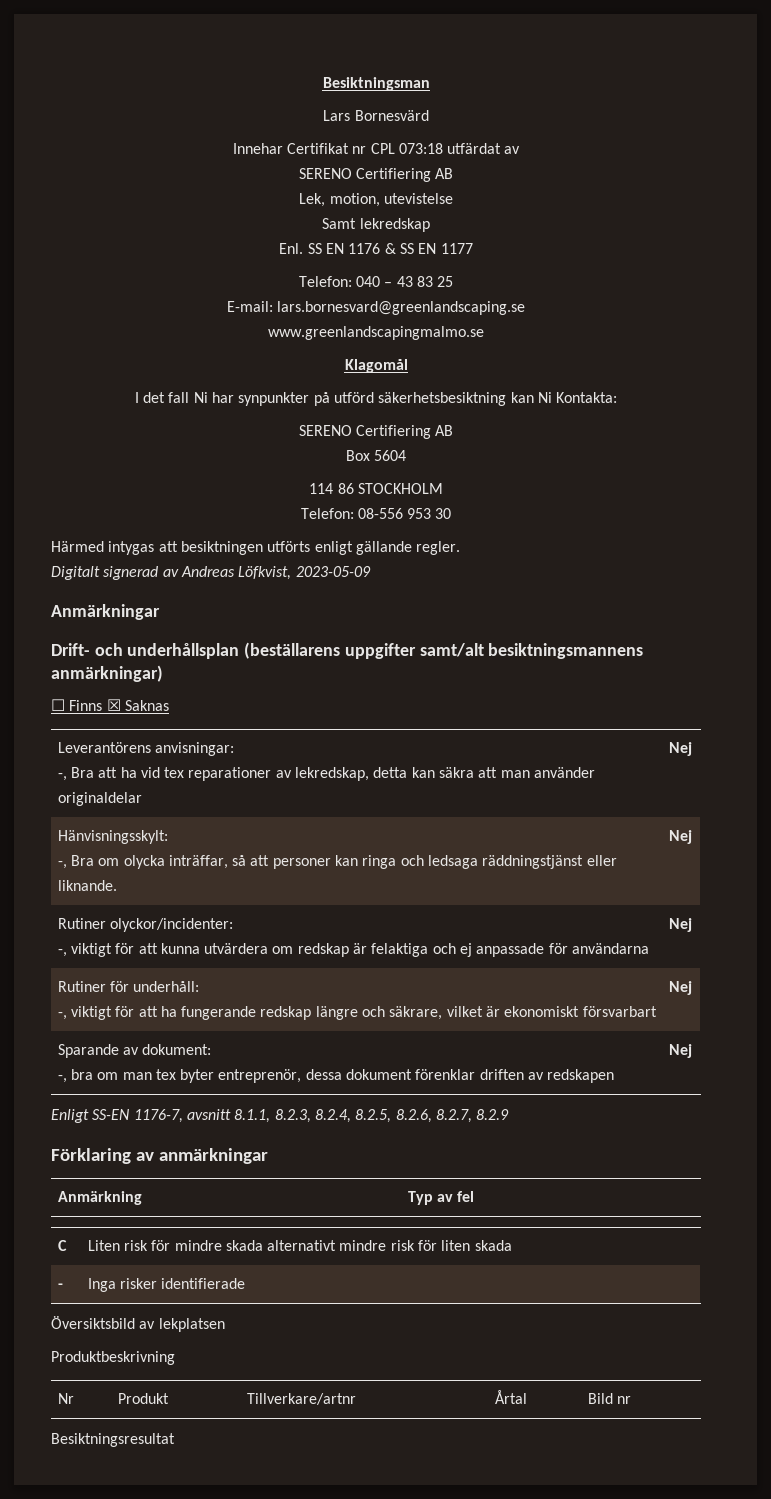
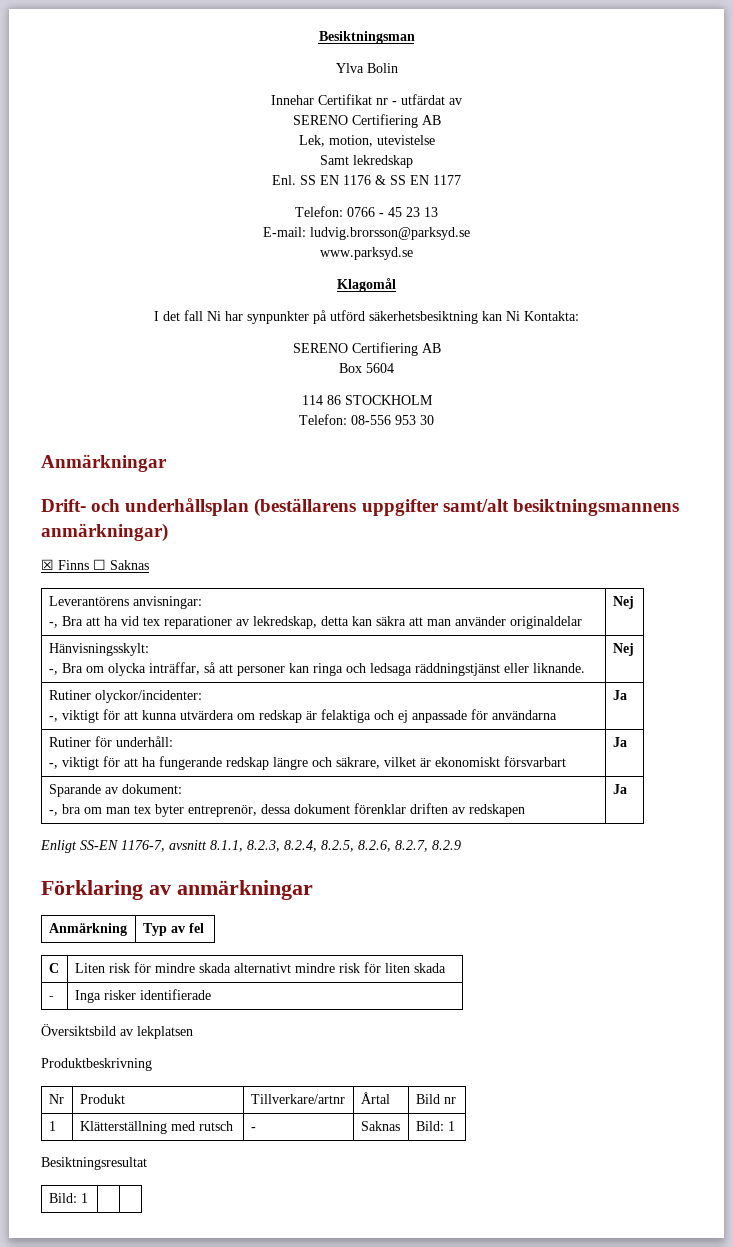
- Lars Bornesvärd
+ Ylva Bolin
- Innehar Certifikat nr CPL 073:18 utfärdat av
+ Innehar Certifikat nr - utfärdat av
- Telefon: 040 – 43 83 25
+ Telefon: 0766 - 45 23 13
- E-mail: lars.bornesvard@greenlandscaping.se
- www.greenlandscapingmalmo.se
+ E-mail: ludvig.brorsson@parksyd.se
+ www.parksyd.se
- Härmed intygas att besiktningen utförts enligt gällande regler.
- Digitalt signerad av Andreas Löfkvist, 2023-05-09
- ☐ Finns ☒ Saknas
+ ☒ Finns ☐ Saknas
  Rutiner olyckor/incidenter:
- -, viktigt för att kunna utvärdera om redskap är felaktiga och ej anpassade för användarna | Nej
+ -, viktigt för att kunna utvärdera om redskap är felaktiga och ej anpassade för användarna | Ja
  Rutiner för underhåll:
- -, viktigt för att ha fungerande redskap längre och säkrare, vilket är ekonomiskt försvarbart | Nej
+ -, viktigt för att ha fungerande redskap längre och säkrare, vilket är ekonomiskt försvarbart | Ja
  Sparande av dokument:
- -, bra om man tex byter entreprenör, dessa dokument förenklar driften av redskapen | Nej
+ -, bra om man tex byter entreprenör, dessa dokument förenklar driften av redskapen | Ja
+ 1 | Klätterställning med rutsch | - | Saknas | Bild: 1
+ Bild: 1 | |

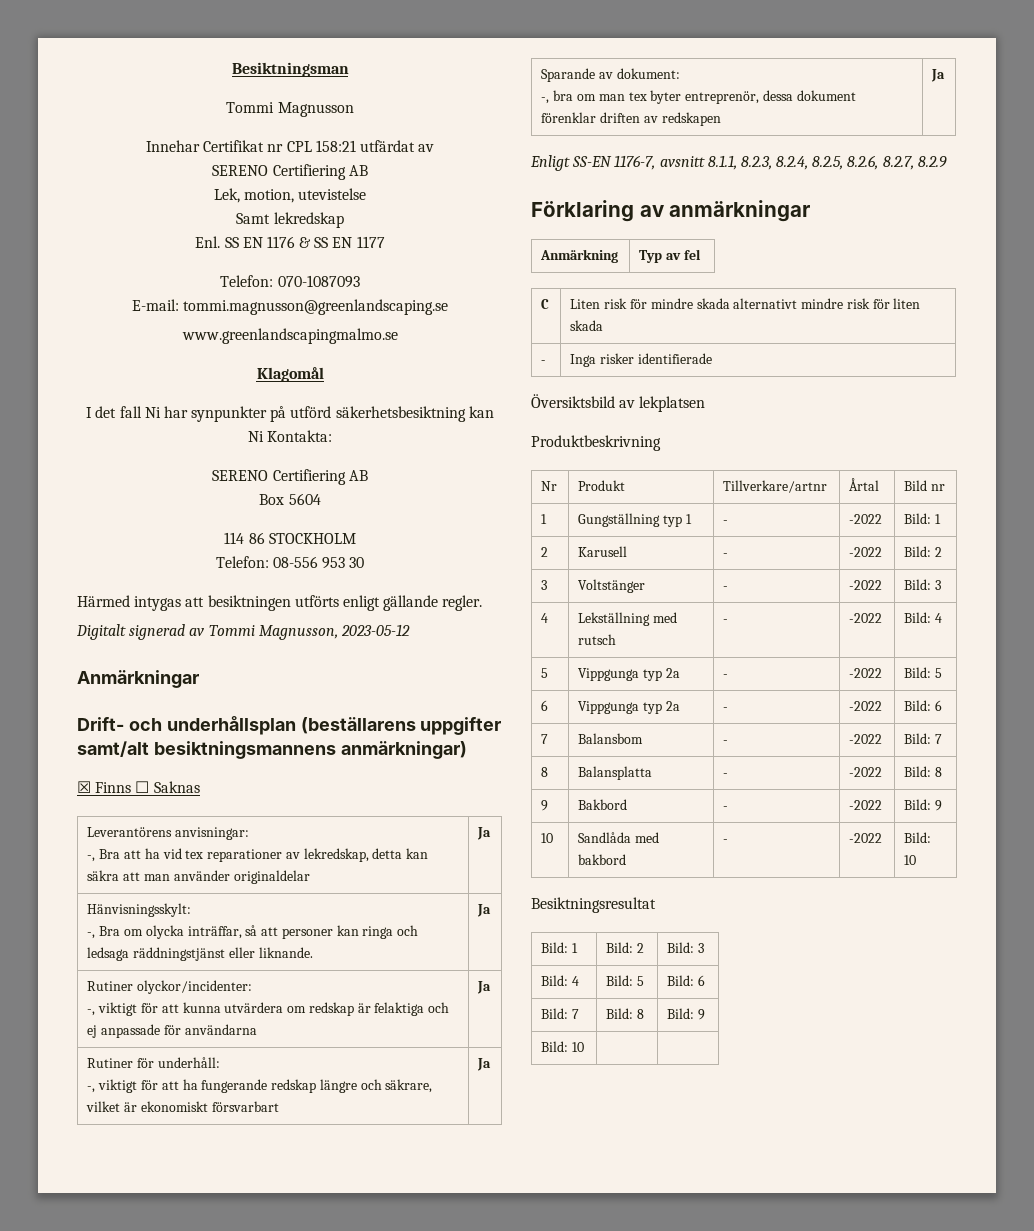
- Ylva Bolin
+ Tommi Magnusson
- Innehar Certifikat nr - utfärdat av
+ Innehar Certifikat nr CPL 158:21 utfärdat av
- Telefon: 0766 - 45 23 13
+ Telefon: 070-1087093
- E-mail: ludvig.brorsson@parksyd.se
- www.parksyd.se
+ E-mail: tommi.magnusson@greenlandscaping.se
+ www.greenlandscapingmalmo.se
+ Härmed intygas att besiktningen utförts enligt gällande regler.
+ Digitalt signerad av Tommi Magnusson, 2023-05-12
  Leverantörens anvisningar:
- -, Bra att ha vid tex reparationer av lekredskap, detta kan säkra att man använder originaldelar | Nej
+ -, Bra att ha vid tex reparationer av lekredskap, detta kan säkra att man använder originaldelar | Ja
  Hänvisningsskylt:
- -, Bra om olycka inträffar, så att personer kan ringa och ledsaga räddningstjänst eller liknande. | Nej
+ -, Bra om olycka inträffar, så att personer kan ringa och ledsaga räddningstjänst eller liknande. | Ja
- 1 | Klätterställning med rutsch | - | Saknas | Bild: 1
+ 1 | Gungställning typ 1 | - | -2022 | Bild: 1
+ 2 | Karusell | - | -2022 | Bild: 2
+ 3 | Voltstänger | - | -2022 | Bild: 3
+ 4 | Lekställning med rutsch | - | -2022 | Bild: 4
+ 5 | Vippgunga typ 2a | - | -2022 | Bild: 5
+ 6 | Vippgunga typ 2a | - | -2022 | Bild: 6
+ 7 | Balansbom | - | -2022 | Bild: 7
+ 8 | Balansplatta | - | -2022 | Bild: 8
+ 9 | Bakbord | - | -2022 | Bild: 9
+ 10 | Sandlåda med bakbord | - | -2022 | Bild: 10
  Besiktningsresultat
- Bild: 1 | |
+ Bild: 1 | Bild: 2 | Bild: 3
+ Bild: 4 | Bild: 5 | Bild: 6
+ Bild: 7 | Bild: 8 | Bild: 9
+ Bild: 10 | |

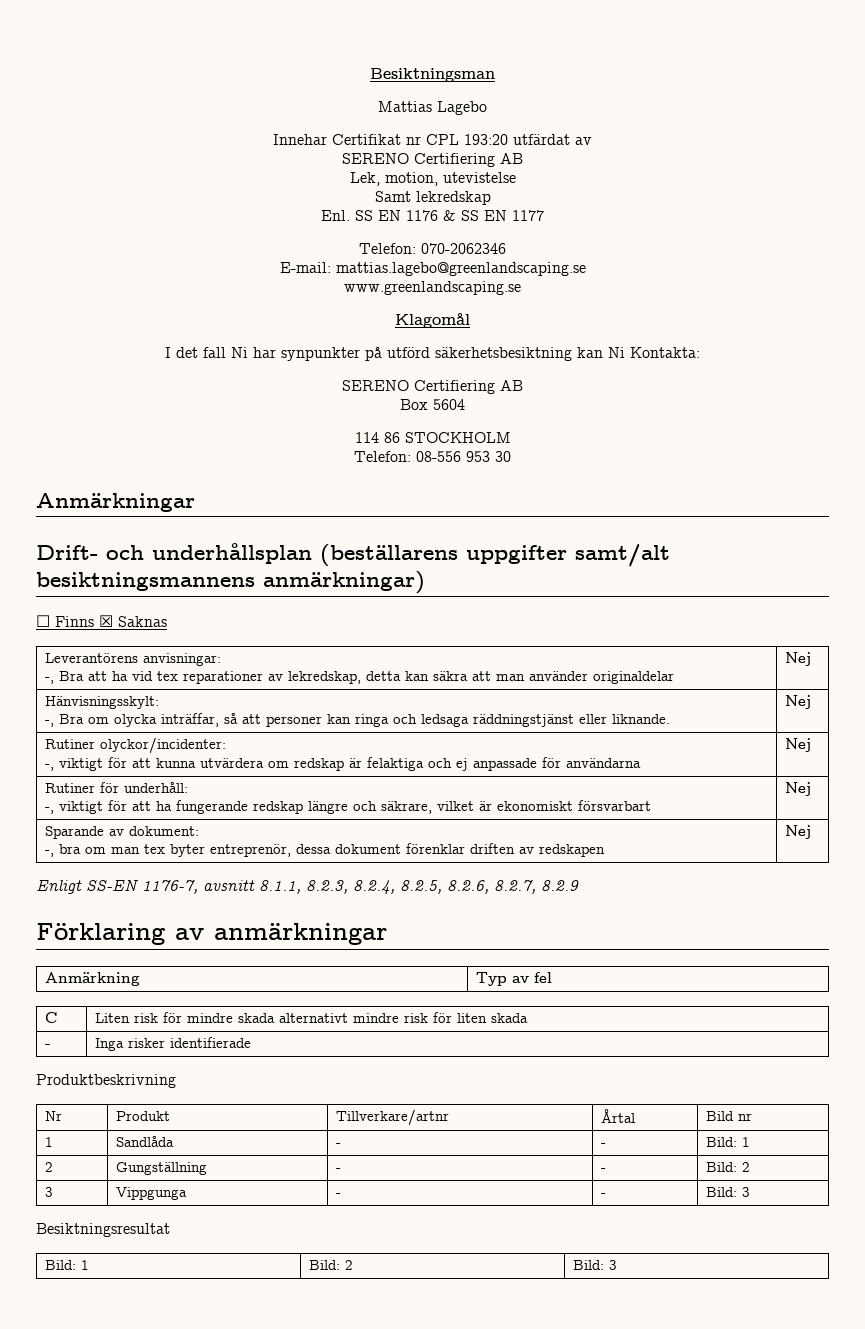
- Tommi Magnusson
+ Mattias Lagebo
- Innehar Certifikat nr CPL 158:21 utfärdat av
+ Innehar Certifikat nr CPL 193:20 utfärdat av
- Telefon: 070-1087093
+ Telefon: 070-2062346
- E-mail: tommi.magnusson@greenlandscaping.se
- www.greenlandscapingmalmo.se
+ E-mail: mattias.lagebo@greenlandscaping.se
+ www.greenlandscaping.se
- Härmed intygas att besiktningen utförts enligt gällande regler.
- Digitalt signerad av Tommi Magnusson, 2023-05-12
- ☒ Finns ☐ Saknas
+ ☐ Finns ☒ Saknas
  Leverantörens anvisningar:
- -, Bra att ha vid tex reparationer av lekredskap, detta kan säkra att man använder originaldelar | Ja
+ -, Bra att ha vid tex reparationer av lekredskap, detta kan säkra att man använder originaldelar | Nej
  Hänvisningsskylt:
- -, Bra om olycka inträffar, så att personer kan ringa och ledsaga räddningstjänst eller liknande. | Ja
+ -, Bra om olycka inträffar, så att personer kan ringa och ledsaga räddningstjänst eller liknande. | Nej
  Rutiner olyckor/incidenter:
- -, viktigt för att kunna utvärdera om redskap är felaktiga och ej anpassade för användarna | Ja
+ -, viktigt för att kunna utvärdera om redskap är felaktiga och ej anpassade för användarna | Nej
  Rutiner för underhåll:
- -, viktigt för att ha fungerande redskap längre och säkrare, vilket är ekonomiskt försvarbart | Ja
+ -, viktigt för att ha fungerande redskap längre och säkrare, vilket är ekonomiskt försvarbart | Nej
  Sparande av dokument:
- -, bra om man tex byter entreprenör, dessa dokument förenklar driften av redskapen | Ja
+ -, bra om man tex byter entreprenör, dessa dokument förenklar driften av redskapen | Nej
- Översiktsbild av lekplatsen
- 1 | Gungställning typ 1 | - | -2022 | Bild: 1
+ 1 | Sandlåda | - | - | Bild: 1
- 2 | Karusell | - | -2022 | Bild: 2
+ 2 | Gungställning | - | - | Bild: 2
- 3 | Voltstänger | - | -2022 | Bild: 3
- 4 | Lekställning med rutsch | - | -2022 | Bild: 4
- 5 | Vippgunga typ 2a | - | -2022 | Bild: 5
- 6 | Vippgunga typ 2a | - | -2022 | Bild: 6
- 7 | Balansbom | - | -2022 | Bild: 7
- 8 | Balansplatta | - | -2022 | Bild: 8
- 9 | Bakbord | - | -2022 | Bild: 9
- 10 | Sandlåda med bakbord | - | -2022 | Bild: 10
+ 3 | Vippgunga | - | - | Bild: 3
- Bild: 4 | Bild: 5 | Bild: 6
- Bild: 7 | Bild: 8 | Bild: 9
- Bild: 10 | |

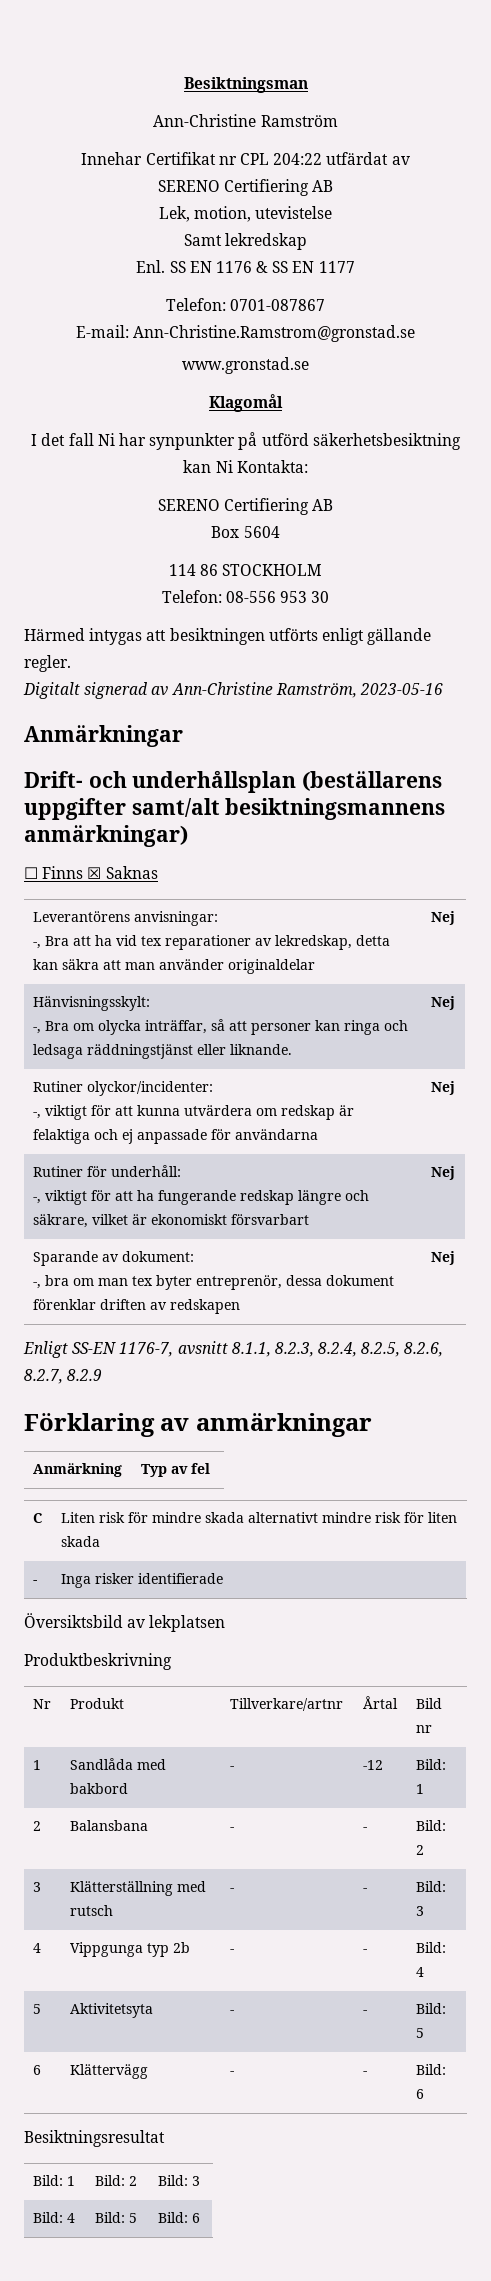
- Mattias Lagebo
+ Ann-Christine Ramström
- Innehar Certifikat nr CPL 193:20 utfärdat av
+ Innehar Certifikat nr CPL 204:22 utfärdat av
- Telefon: 070-2062346
+ Telefon: 0701-087867
- E-mail: mattias.lagebo@greenlandscaping.se
- www.greenlandscaping.se
+ E-mail: Ann-Christine.Ramstrom@gronstad.se
+ www.gronstad.se
+ Härmed intygas att besiktningen utförts enligt gällande regler.
+ Digitalt signerad av Ann-Christine Ramström, 2023-05-16
+ Översiktsbild av lekplatsen
- 1 | Sandlåda | - | - | Bild: 1
+ 1 | Sandlåda med bakbord | - | -12 | Bild: 1
- 2 | Gungställning | - | - | Bild: 2
+ 2 | Balansbana | - | - | Bild: 2
- 3 | Vippgunga | - | - | Bild: 3
+ 3 | Klätterställning med rutsch | - | - | Bild: 3
+ 4 | Vippgunga typ 2b | - | - | Bild: 4
+ 5 | Aktivitetsyta | - | - | Bild: 5
+ 6 | Klättervägg | - | - | Bild: 6
+ Bild: 4 | Bild: 5 | Bild: 6

